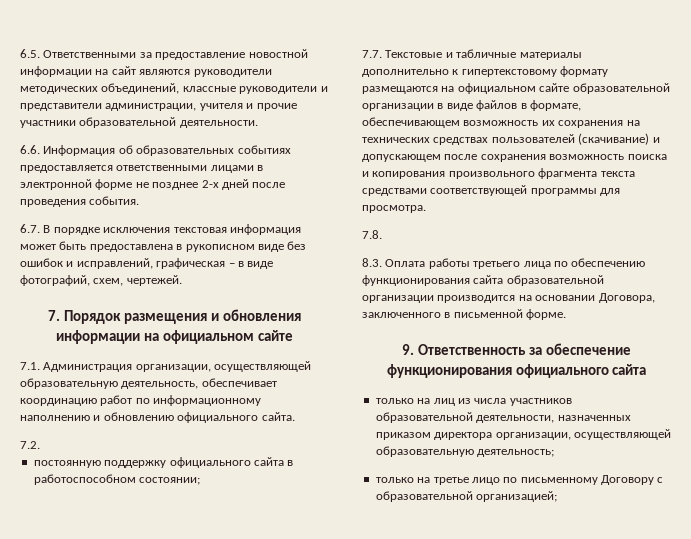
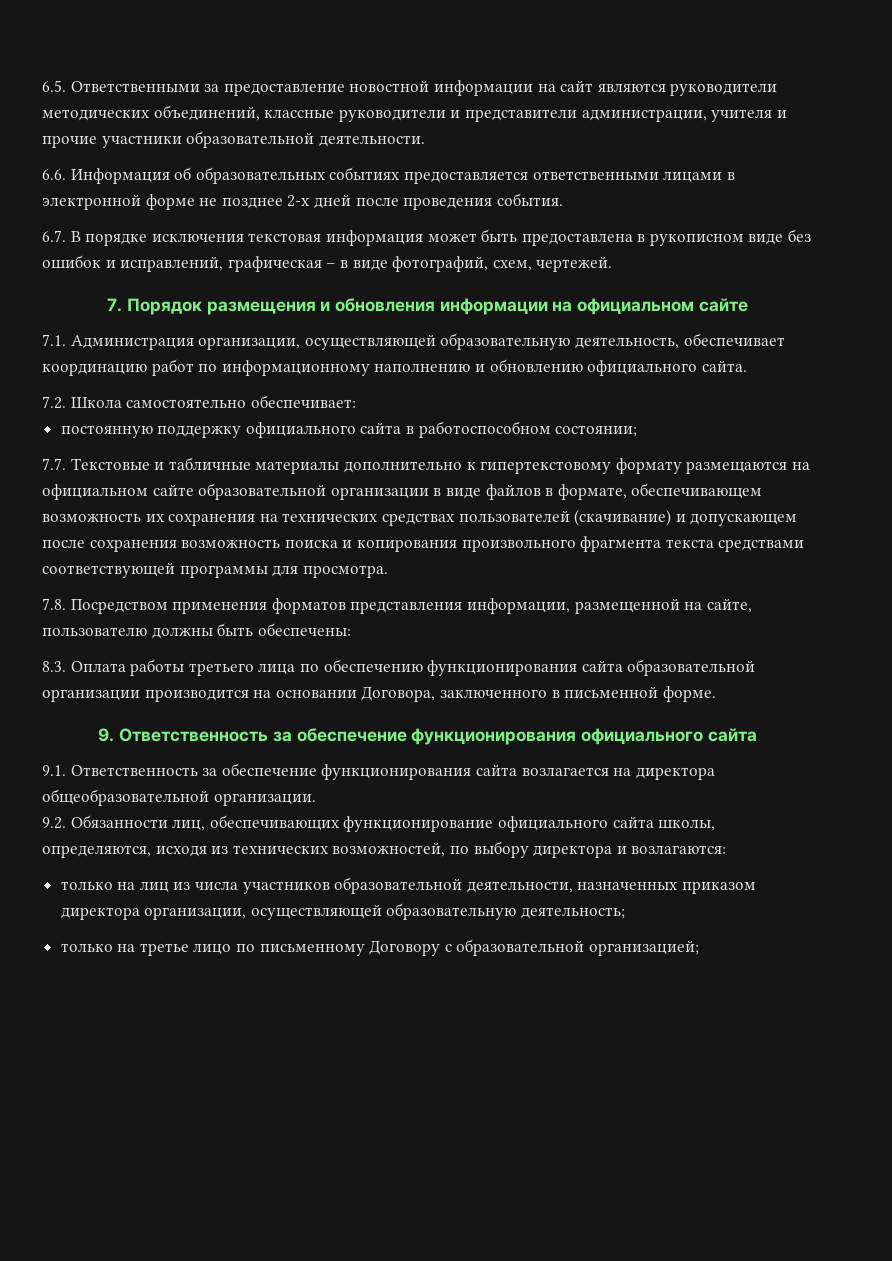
- 7.2.
+ 7.2. Школа самостоятельно обеспечивает:
- 7.8.
+ 7.8. Посредством применения форматов представления информации, размещенной на сайте, пользователю должны быть обеспечены:
+ 9.1. Ответственность за обеспечение функционирования сайта возлагается на директора общеобразовательной организации.
+ 9.2. Обязанности лиц, обеспечивающих функционирование официального сайта школы, определяются, исходя из технических возможностей, по выбору директора и возлагаются:

